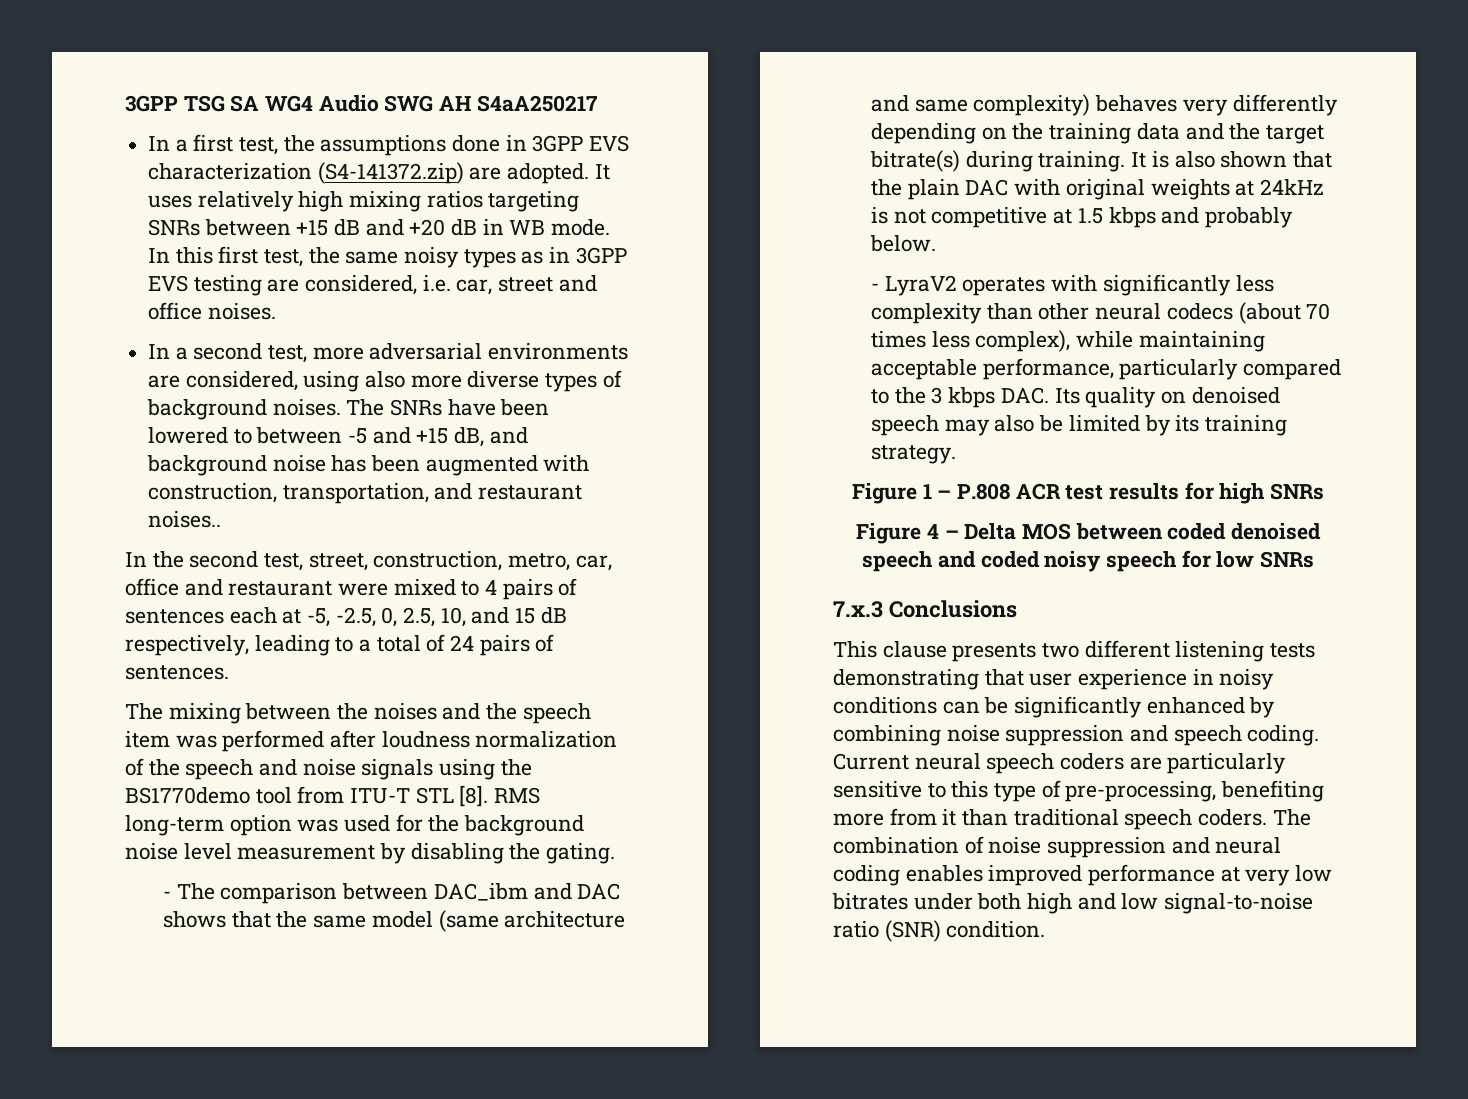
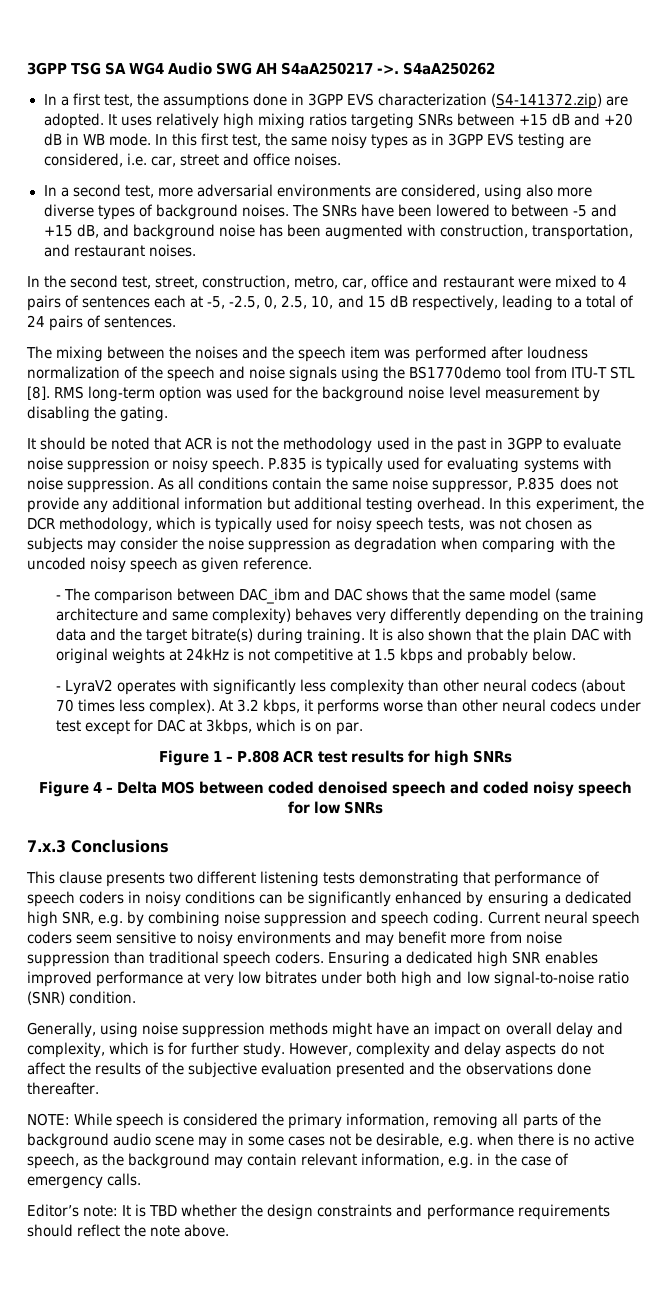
- 3GPP TSG SA WG4 Audio SWG AH S4aA250217
+ 3GPP TSG SA WG4 Audio SWG AH S4aA250217 ->. S4aA250262
- The SNRs have been lowered to between -5 and +15 dB, and background noise has been augmented with construction, transportation, and restaurant noises..
+ The SNRs have been lowered to between -5 and +15 dB, and background noise has been augmented with construction, transportation, and restaurant noises.
+ It should be noted that ACR is not the methodology used in the past in 3GPP to evaluate noise suppression or noisy speech. P.835 is typically used for evaluating systems with noise suppression. As all conditions contain the same noise suppressor, P.835 does not provide any additional information but additional testing overhead. In this experiment, the DCR methodology, which is typically used for noisy speech tests, was not chosen as subjects may consider the noise suppression as degradation when comparing with the uncoded noisy speech as given reference.
- - LyraV2 operates with significantly less complexity than other neural codecs (about 70 times less complex), while maintaining acceptable performance, particularly compared to the 3 kbps DAC. Its quality on denoised speech may also be limited by its training strategy.
+ - LyraV2 operates with significantly less complexity than other neural codecs (about 70 times less complex). At 3.2 kbps, it performs worse than other neural codecs under test except for DAC at 3kbps, which is on par.
- This clause presents two different listening tests demonstrating that user experience in noisy conditions can be significantly enhanced by combining noise suppression and speech coding.
+ This clause presents two different listening tests demonstrating that performance of speech coders in noisy conditions can be significantly enhanced by ensuring a dedicated high SNR, e.g. by combining noise suppression and speech coding.
- Current neural speech coders are particularly sensitive to this type of pre-processing, benefiting more from it than traditional speech coders. The combination of noise suppression and neural coding enables improved performance at very low bitrates under both high and low signal-to-noise ratio (SNR) condition.
+ Current neural speech coders seem sensitive to noisy environments and may benefit more from noise suppression than traditional speech coders. Ensuring a dedicated high SNR enables improved performance at very low bitrates under both high and low signal-to-noise ratio (SNR) condition.
+ Generally, using noise suppression methods might have an impact on overall delay and complexity, which is for further study. However, complexity and delay aspects do not affect the results of the subjective evaluation presented and the observations done thereafter.
+ NOTE: While speech is considered the primary information, removing all parts of the background audio scene may in some cases not be desirable, e.g. when there is no active speech, as the background may contain relevant information, e.g. in the case of emergency calls.
+ Editor’s note: It is TBD whether the design constraints and performance requirements should reflect the note above.

